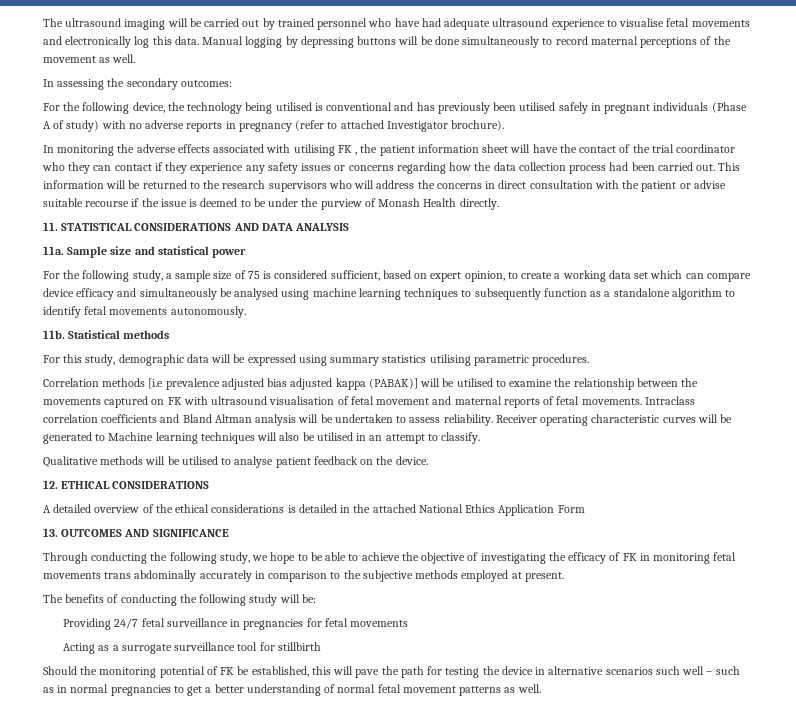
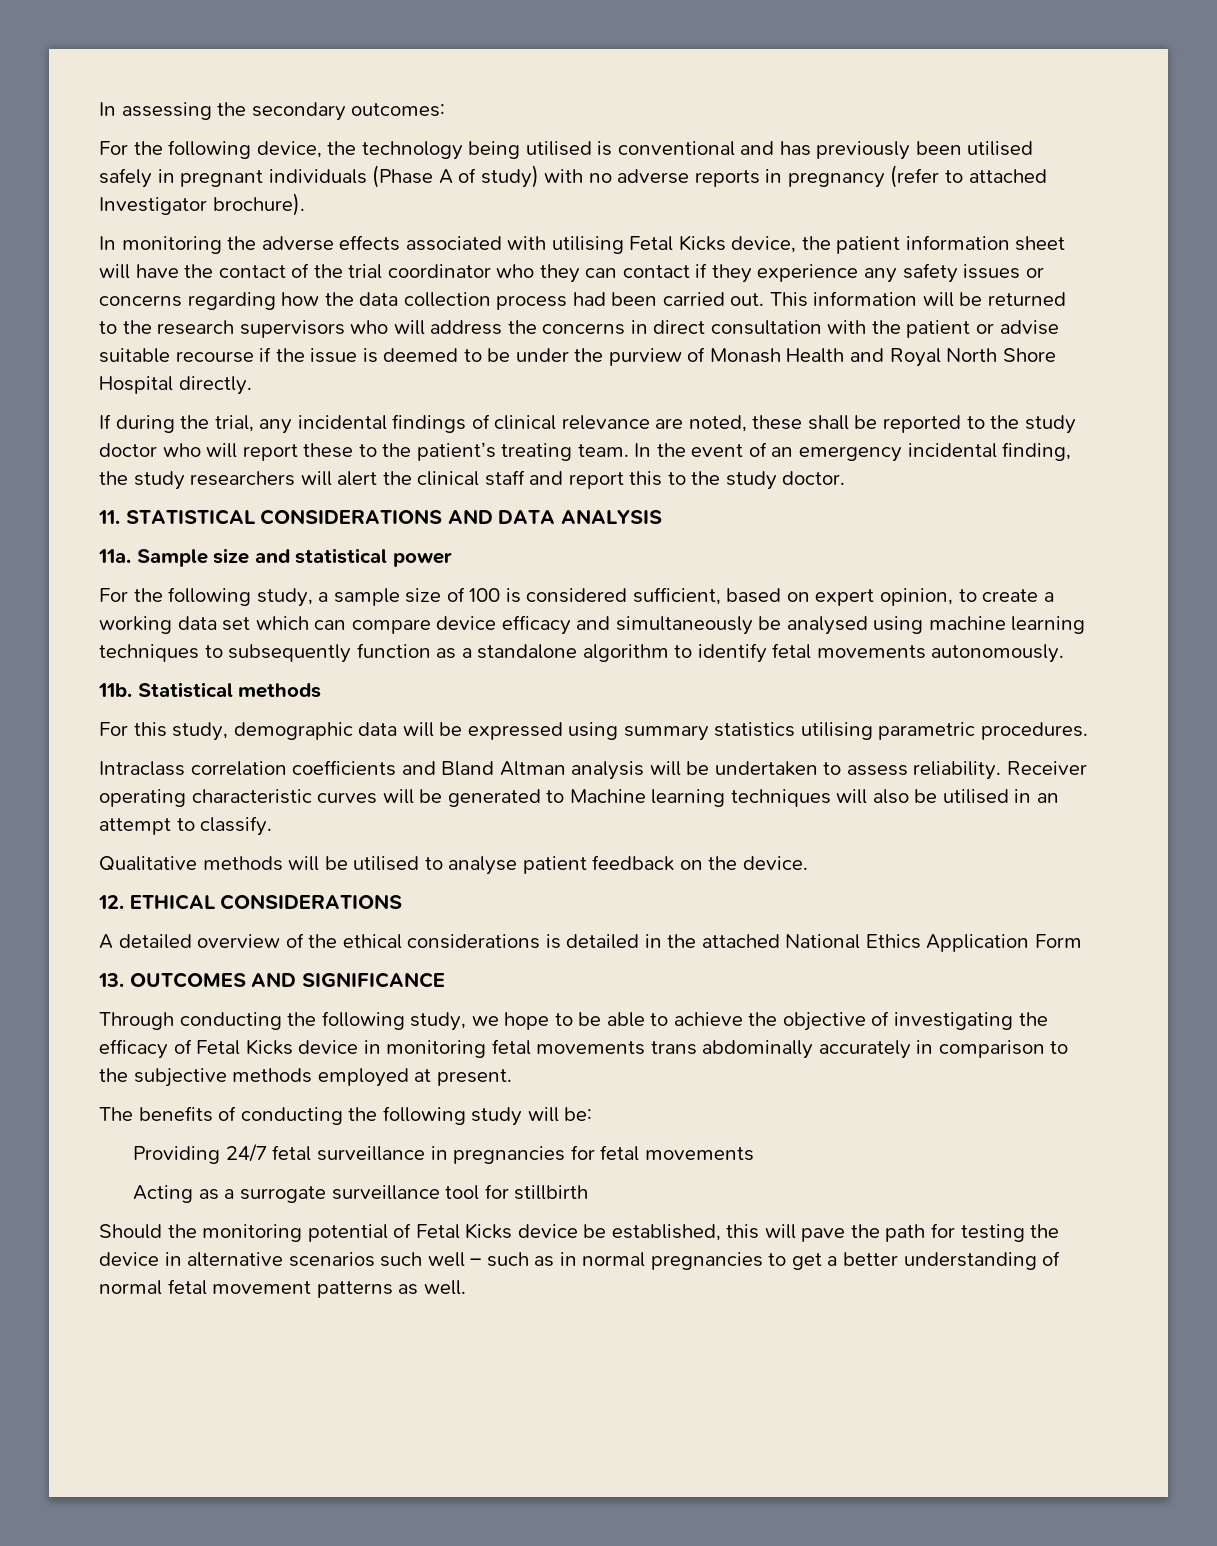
- The ultrasound imaging will be carried out by trained personnel who have had adequate ultrasound experience to visualise fetal movements and electronically log this data. Manual logging by depressing buttons will be done simultaneously to record maternal perceptions of the movement as well.
- In monitoring the adverse effects associated with utilising FK , the patient information sheet will have the contact of the trial coordinator who they can contact if they experience any safety issues or concerns regarding how the data collection process had been carried out.
+ In monitoring the adverse effects associated with utilising Fetal Kicks device, the patient information sheet will have the contact of the trial coordinator who they can contact if they experience any safety issues or concerns regarding how the data collection process had been carried out.
- This information will be returned to the research supervisors who will address the concerns in direct consultation with the patient or advise suitable recourse if the issue is deemed to be under the purview of Monash Health directly.
+ This information will be returned to the research supervisors who will address the concerns in direct consultation with the patient or advise suitable recourse if the issue is deemed to be under the purview of Monash Health and Royal North Shore Hospital directly.
+ If during the trial, any incidental findings of clinical relevance are noted, these shall be reported to the study doctor who will report these to the patient’s treating team. In the event of an emergency incidental finding, the study researchers will alert the clinical staff and report this to the study doctor.
- For the following study, a sample size of 75 is considered sufficient, based on expert opinion, to create a working data set which can compare device efficacy and simultaneously be analysed using machine learning techniques to subsequently function as a standalone algorithm to identify fetal movements autonomously.
+ For the following study, a sample size of 100 is considered sufficient, based on expert opinion, to create a working data set which can compare device efficacy and simultaneously be analysed using machine learning techniques to subsequently function as a standalone algorithm to identify fetal movements autonomously.
- Correlation methods [i.e prevalence adjusted bias adjusted kappa (PABAK)] will be utilised to examine the relationship between the movements captured on FK with ultrasound visualisation of fetal movement and maternal reports of fetal movements.
- Through conducting the following study, we hope to be able to achieve the objective of investigating the efficacy of FK in monitoring fetal movements trans abdominally accurately in comparison to the subjective methods employed at present.
+ Through conducting the following study, we hope to be able to achieve the objective of investigating the efficacy of Fetal Kicks device in monitoring fetal movements trans abdominally accurately in comparison to the subjective methods employed at present.
- Should the monitoring potential of FK be established, this will pave the path for testing the device in alternative scenarios such well – such as in normal pregnancies to get a better understanding of normal fetal movement patterns as well.
+ Should the monitoring potential of Fetal Kicks device be established, this will pave the path for testing the device in alternative scenarios such well – such as in normal pregnancies to get a better understanding of normal fetal movement patterns as well.

